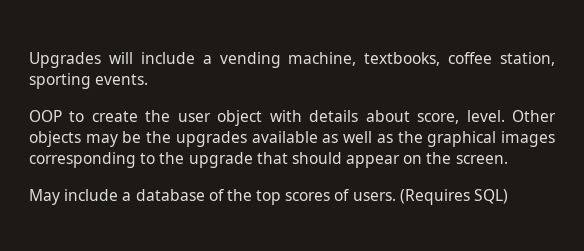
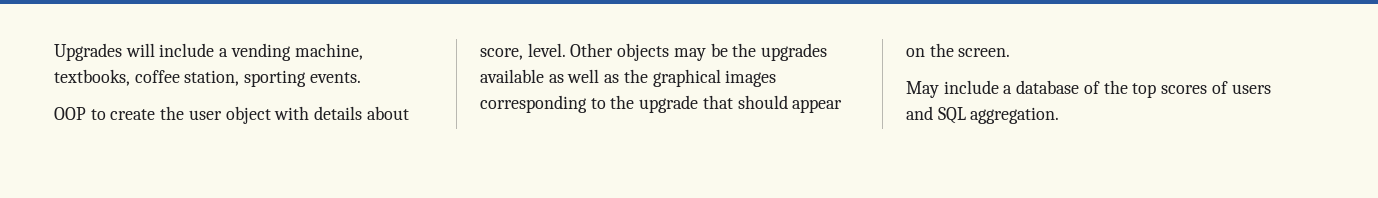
- May include a database of the top scores of users. (Requires SQL)
+ May include a database of the top scores of users and SQL aggregation.

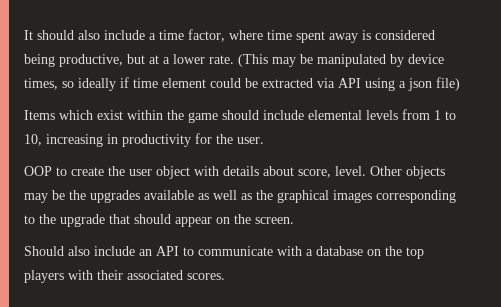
- Upgrades will include a vending machine, textbooks, coffee station, sporting events.
+ It should also include a time factor, where time spent away is considered being productive, but at a lower rate. (This may be manipulated by device times, so ideally if time element could be extracted via API using a json file)
+ Items which exist within the game should include elemental levels from 1 to 10, increasing in productivity for the user.
- May include a database of the top scores of users and SQL aggregation.
+ Should also include an API to communicate with a database on the top players with their associated scores.

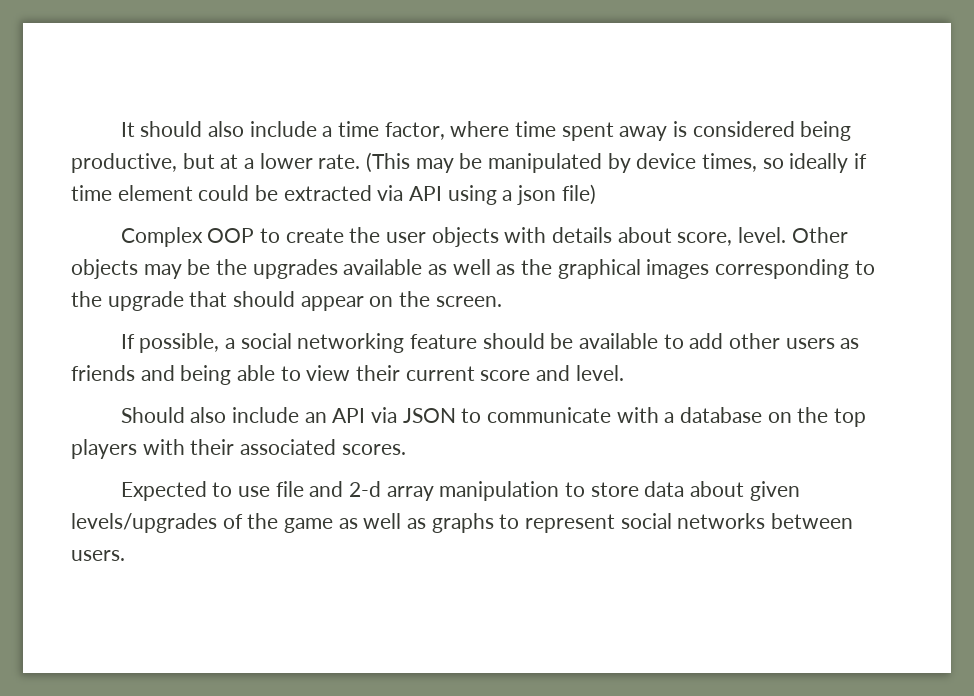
- Items which exist within the game should include elemental levels from 1 to 10, increasing in productivity for the user.
- OOP to create the user object with details about score, level.
+ Complex OOP to create the user objects with details about score, level.
+ If possible, a social networking feature should be available to add other users as friends and being able to view their current score and level.
- Should also include an API to communicate with a database on the top players with their associated scores.
+ Should also include an API via JSON to communicate with a database on the top players with their associated scores.
+ Expected to use file and 2-d array manipulation to store data about given levels/upgrades of the game as well as graphs to represent social networks between users.

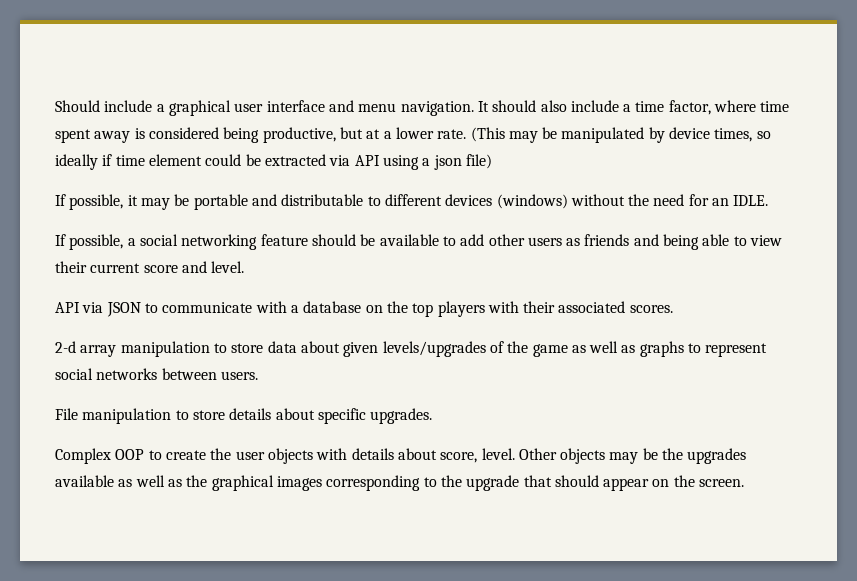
+ Should include a graphical user interface and menu navigation.
+ If possible, it may be portable and distributable to different devices (windows) without the need for an IDLE.
+ If possible, a social networking feature should be available to add other users as friends and being able to view their current score and level.
+ API via JSON to communicate with a database on the top players with their associated scores.
+ 2-d array manipulation to store data about given levels/upgrades of the game as well as graphs to represent social networks between users.
+ File manipulation to store details about specific upgrades.
- If possible, a social networking feature should be available to add other users as friends and being able to view their current score and level.
- Should also include an API via JSON to communicate with a database on the top players with their associated scores.
- Expected to use file and 2-d array manipulation to store data about given levels/upgrades of the game as well as graphs to represent social networks between users.

